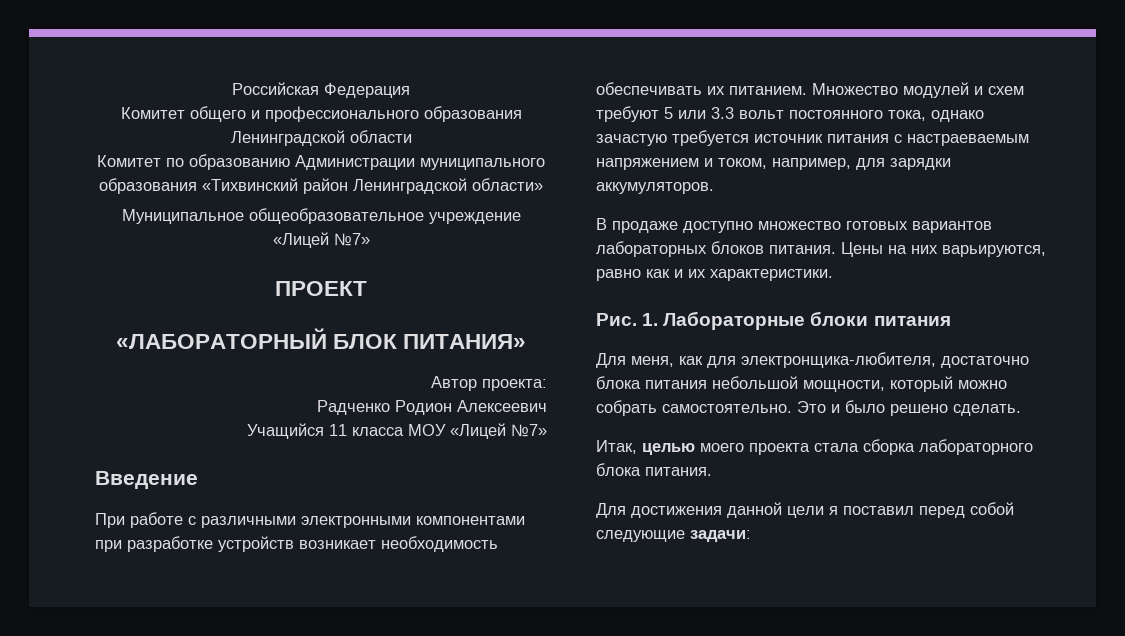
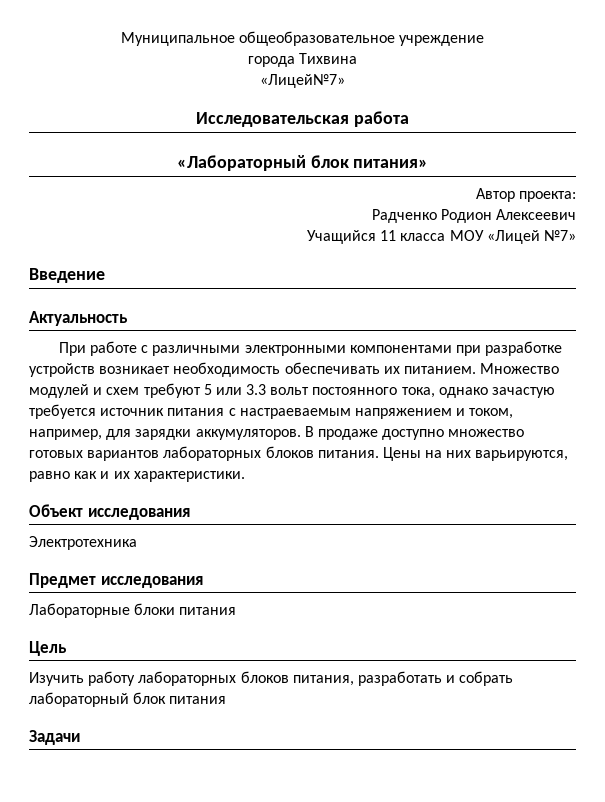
- Российская Федерация
- Комитет общего и профессионального образования Ленинградской области
- Комитет по образованию Администрации муниципального образования «Тихвинский район Ленинградской области»
- Муниципальное общеобразовательное учреждение «Лицей №7»
- ПРОЕКТ
- «ЛАБОРАТОРНЫЙ БЛОК ПИТАНИЯ»
+ Муниципальное общеобразовательное учреждение
+ города Тихвина
+ «Лицей№7»
+ Исследовательская работа
+ «Лабораторный блок питания»
+ Актуальность
- Множество модулей и схем требуют 5 или 3.3 вольт постоянного тока, однако зачастую требуется источник питания с настраеваемым напряжением и током, например, для зарядки аккумуляторов.
- В продаже доступно множество готовых вариантов лабораторных блоков питания.
+ Множество модулей и схем требуют 5 или 3.3 вольт постоянного тока, однако зачастую требуется источник питания с настраеваемым напряжением и током, например, для зарядки аккумуляторов. В продаже доступно множество готовых вариантов лабораторных блоков питания.
- Рис. 1. Лабораторные блоки питания
- Для меня, как для электронщика-любителя, достаточно блока питания небольшой мощности, который можно собрать самостоятельно. Это и было решено сделать.
- Итак, целью моего проекта стала сборка лабораторного блока питания.
- Для достижения данной цели я поставил перед собой следующие задачи:
+ Объект исследования
+ Электротехника
+ Предмет исследования
+ Лабораторные блоки питания
+ Цель
+ Изучить работу лабораторных блоков питания, разработать и собрать лабораторный блок питания
+ Задачи

